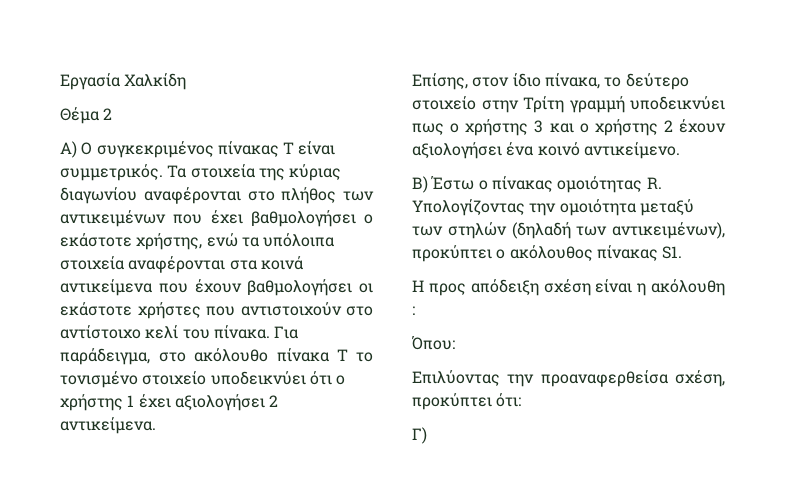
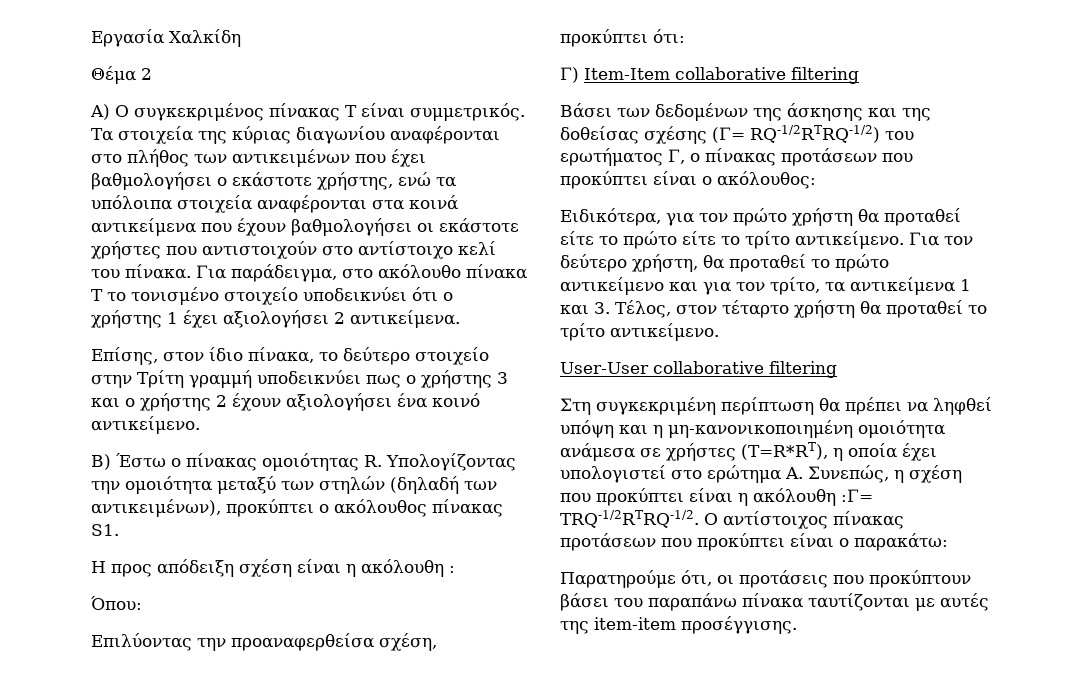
- Γ)
+ Γ) Item-Item collaborative filtering
+ Βάσει των δεδομένων της άσκησης και της δοθείσας σχέσης (Γ= RQ-1/2RTRQ-1/2) του ερωτήματος Γ, ο πίνακας προτάσεων που προκύπτει είναι ο ακόλουθος:
+ Ειδικότερα, για τον πρώτο χρήστη θα προταθεί είτε το πρώτο είτε το τρίτο αντικείμενο. Για τον δεύτερο χρήστη, θα προταθεί το πρώτο αντικείμενο και για τον τρίτο, τα αντικείμενα 1 και 3. Τέλος, στον τέταρτο χρήστη θα προταθεί το τρίτο αντικείμενο.
+ User-User collaborative filtering
+ Στη συγκεκριμένη περίπτωση θα πρέπει να ληφθεί υπόψη και η μη-κανονικοποιημένη ομοιότητα ανάμεσα σε χρήστες (Τ=R*RT), η οποία έχει υπολογιστεί στο ερώτημα Α. Συνεπώς, η σχέση που προκύπτει είναι η ακόλουθη :Γ= ΤRQ-1/2RTRQ-1/2. Ο αντίστοιχος πίνακας προτάσεων που προκύπτει είναι ο παρακάτω:
+ Παρατηρούμε ότι, οι προτάσεις που προκύπτουν βάσει του παραπάνω πίνακα ταυτίζονται με αυτές της item-item προσέγγισης.

